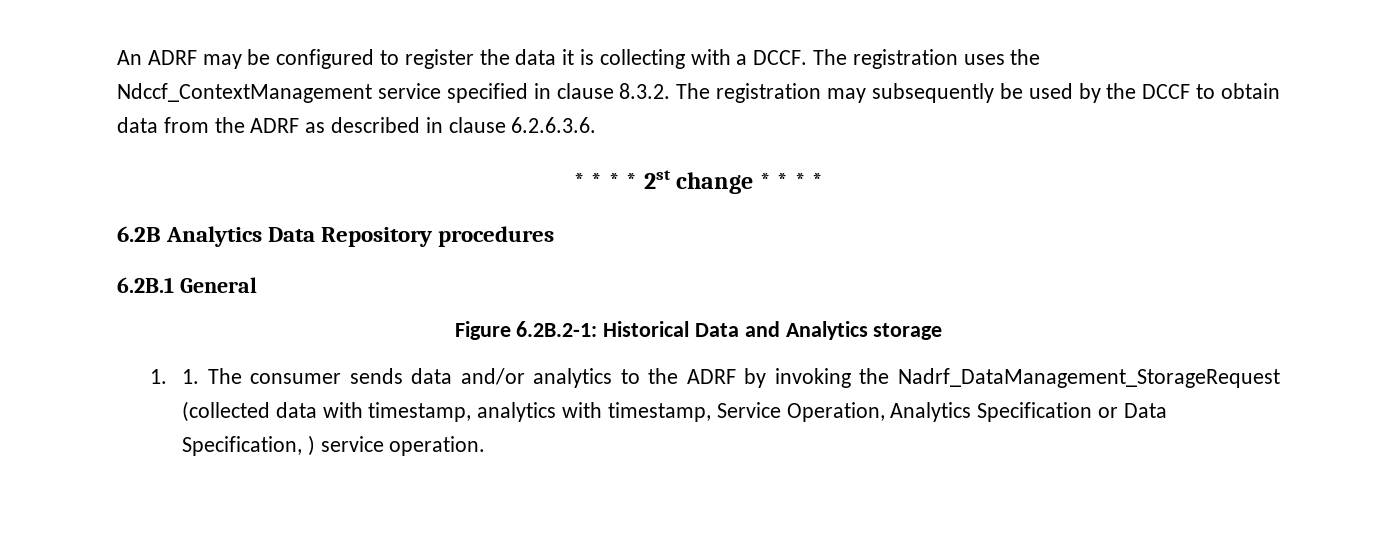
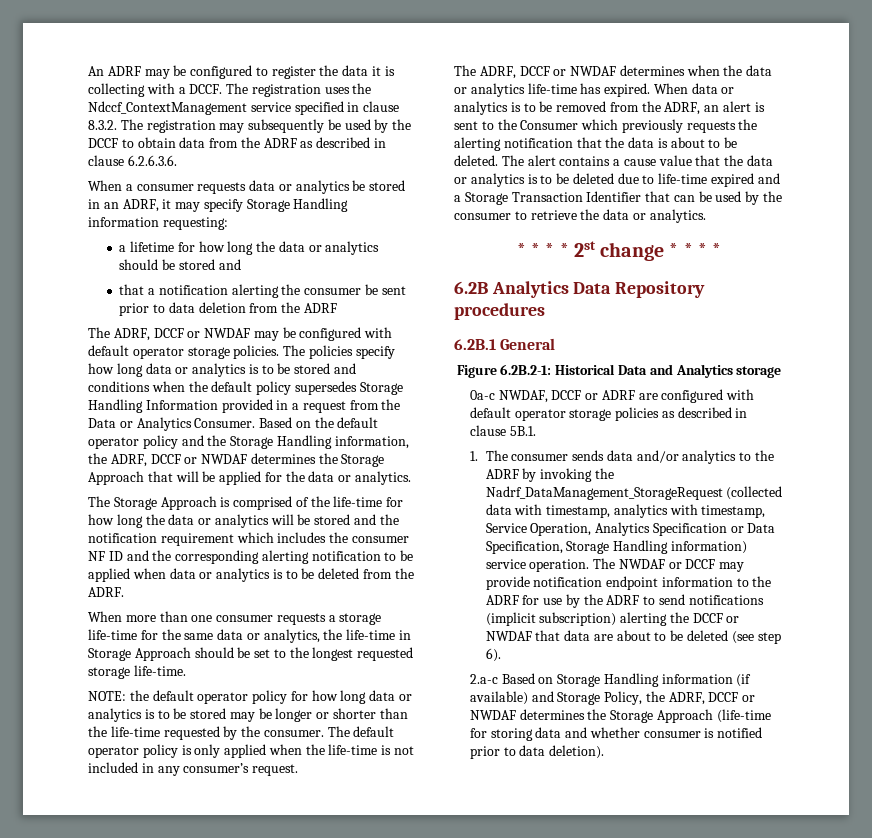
+ When a consumer requests data or analytics be stored in an ADRF, it may specify Storage Handling information requesting:
+ a lifetime for how long the data or analytics should be stored and
+ that a notification alerting the consumer be sent prior to data deletion from the ADRF
+ The ADRF, DCCF or NWDAF may be configured with default operator storage policies. The policies specify how long data or analytics is to be stored and conditions when the default policy supersedes Storage Handling Information provided in a request from the Data or Analytics Consumer. Based on the default operator policy and the Storage Handling information, the ADRF, DCCF or NWDAF determines the Storage Approach that will be applied for the data or analytics.
+ The Storage Approach is comprised of the life-time for how long the data or analytics will be stored and the notification requirement which includes the consumer NF ID and the corresponding alerting notification to be applied when data or analytics is to be deleted from the ADRF.
+ When more than one consumer requests a storage life-time for the same data or analytics, the life-time in Storage Approach should be set to the longest requested storage life-time.
+ NOTE: the default operator policy for how long data or analytics is to be stored may be longer or shorter than the life-time requested by the consumer. The default operator policy is only applied when the life-time is not included in any consumer’s request.
+ The ADRF, DCCF or NWDAF determines when the data or analytics life-time has expired. When data or analytics is to be removed from the ADRF, an alert is sent to the Consumer which previously requests the alerting notification that the data is about to be deleted. The alert contains a cause value that the data or analytics is to be deleted due to life-time expired and a Storage Transaction Identifier that can be used by the consumer to retrieve the data or analytics.
- 1. 1. The consumer sends data and/or analytics to the ADRF by invoking the Nadrf_DataManagement_StorageRequest (collected data with timestamp, analytics with timestamp, Service Operation, Analytics Specification or Data Specification, ) service operation.
+ 0a-c NWDAF, DCCF or ADRF are configured with default operator storage policies as described in clause 5B.1.
+ 1. The consumer sends data and/or analytics to the ADRF by invoking the Nadrf_DataManagement_StorageRequest (collected data with timestamp, analytics with timestamp, Service Operation, Analytics Specification or Data Specification, Storage Handling information) service operation. The NWDAF or DCCF may provide notification endpoint information to the ADRF for use by the ADRF to send notifications (implicit subscription) alerting the DCCF or NWDAF that data are about to be deleted (see step 6).
+ 2.a-c Based on Storage Handling information (if available) and Storage Policy, the ADRF, DCCF or NWDAF determines the Storage Approach (life-time for storing data and whether consumer is notified prior to data deletion).

